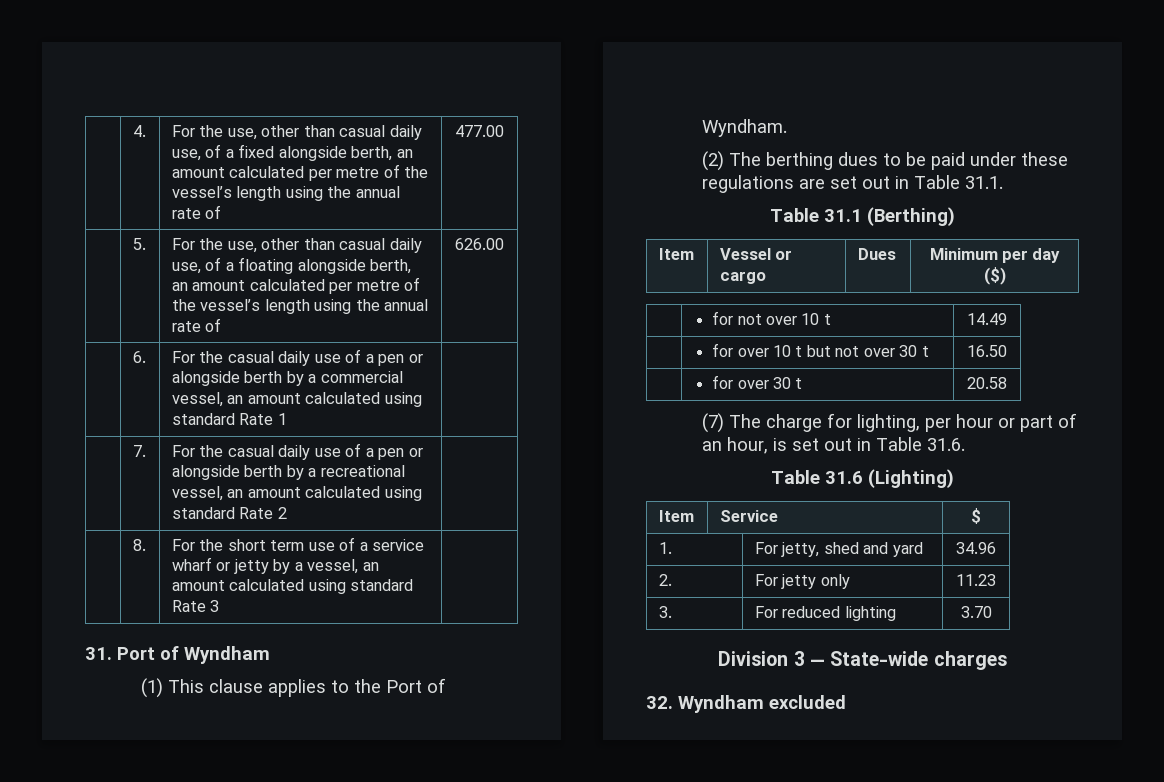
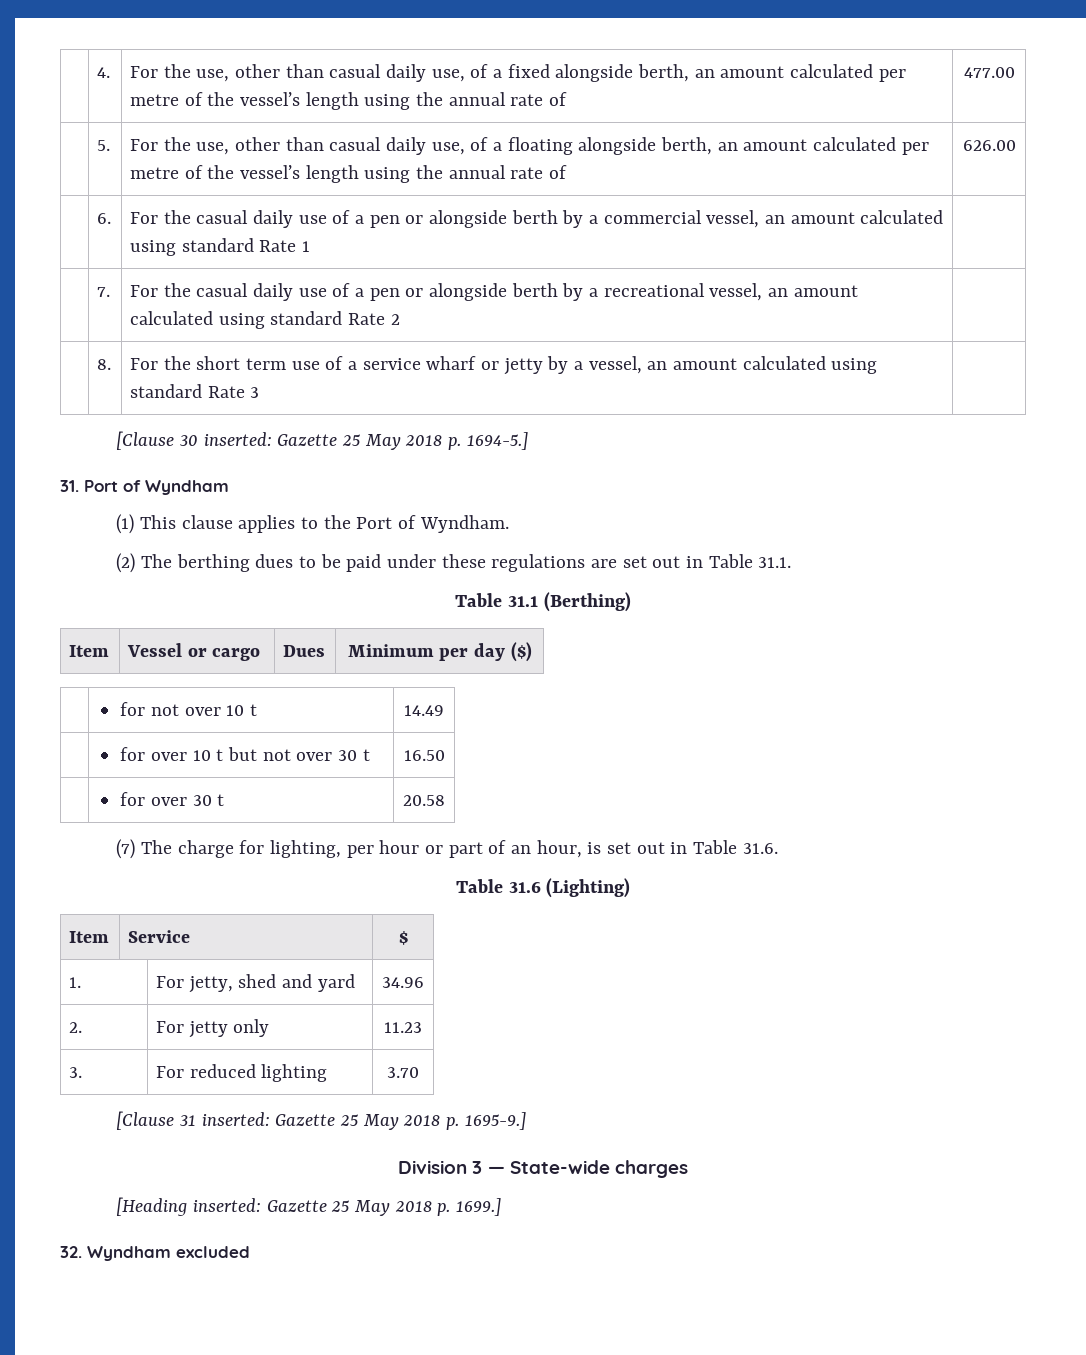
+ [Clause 30 inserted: Gazette 25 May 2018 p. 1694-5.]
+ [Clause 31 inserted: Gazette 25 May 2018 p. 1695-9.]
+ [Heading inserted: Gazette 25 May 2018 p. 1699.]

